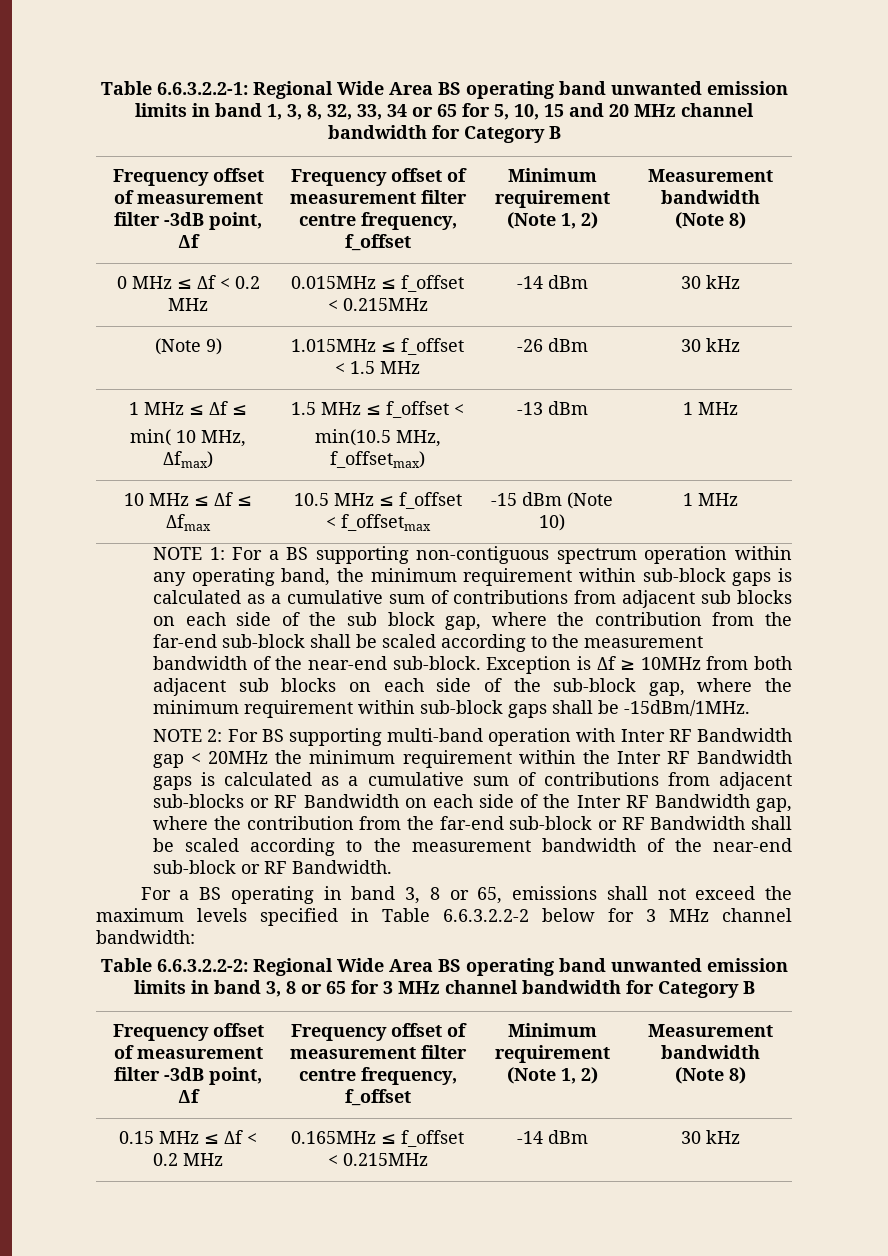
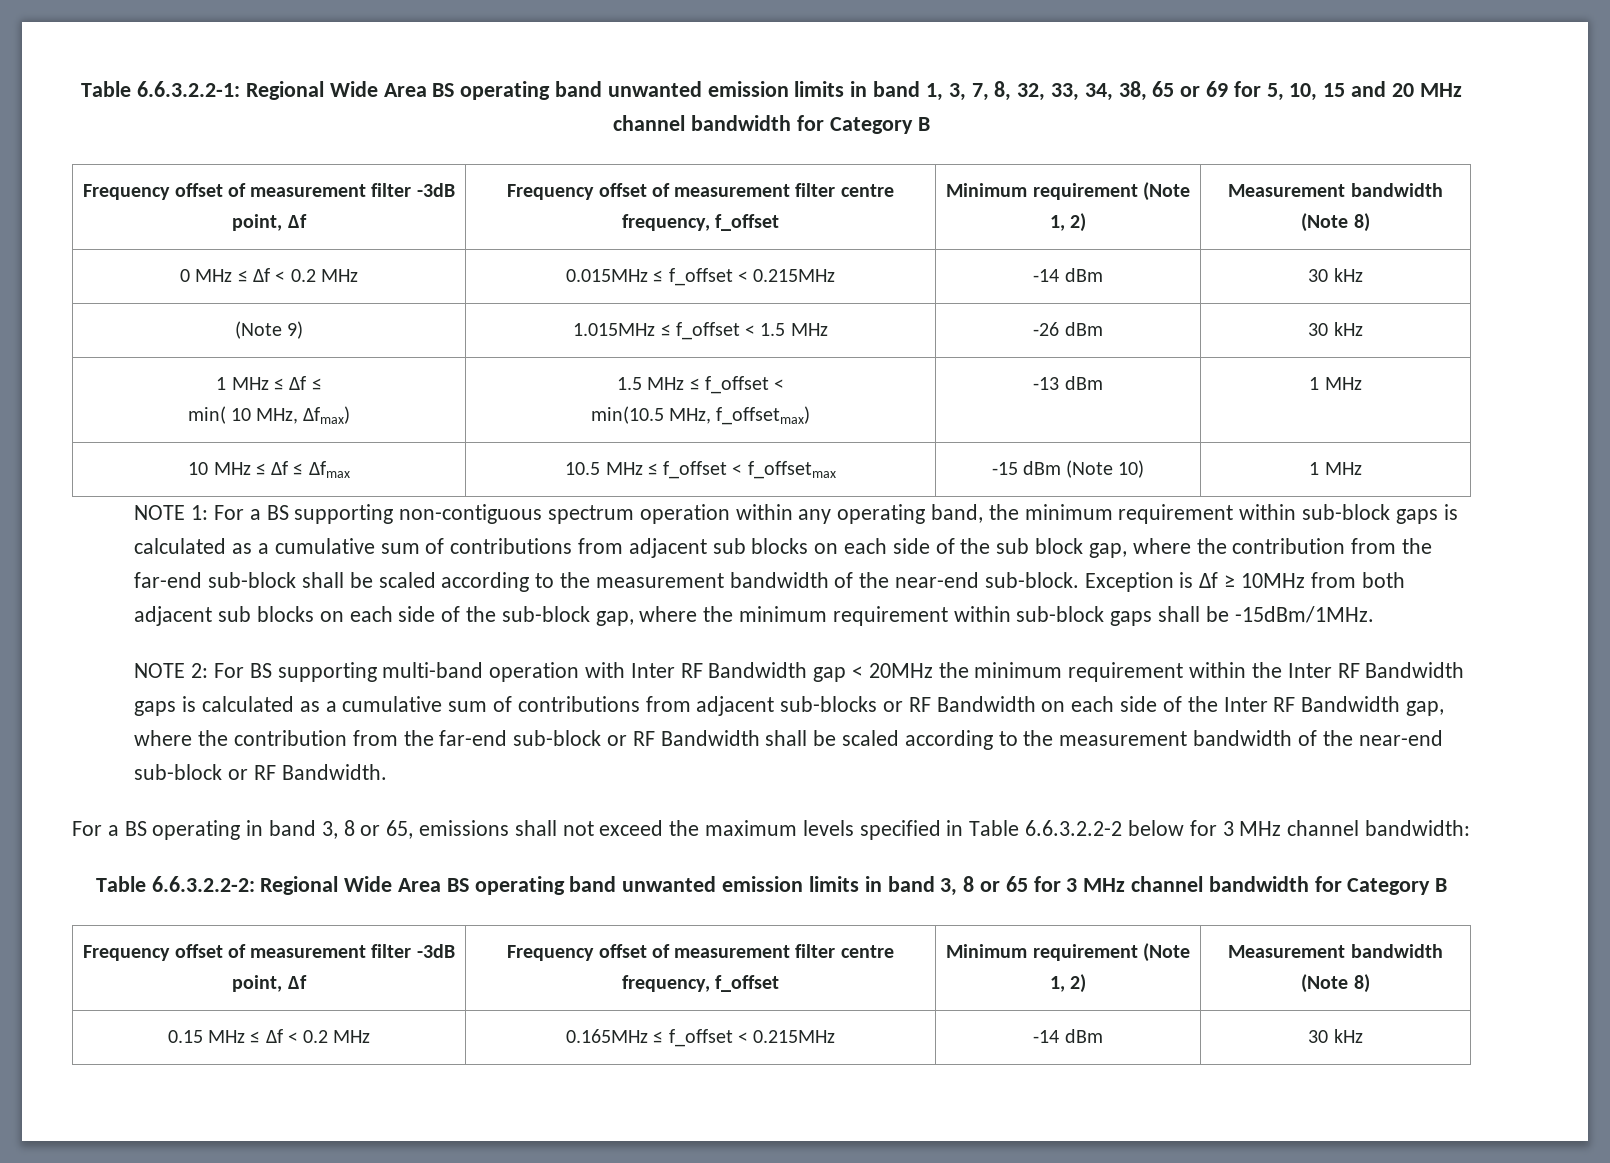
- Table 6.6.3.2.2-1: Regional Wide Area BS operating band unwanted emission limits in band 1, 3, 8, 32, 33, 34 or 65 for 5, 10, 15 and 20 MHz channel bandwidth for Category B
+ Table 6.6.3.2.2-1: Regional Wide Area BS operating band unwanted emission limits in band 1, 3, 7, 8, 32, 33, 34, 38, 65 or 69 for 5, 10, 15 and 20 MHz channel bandwidth for Category B

